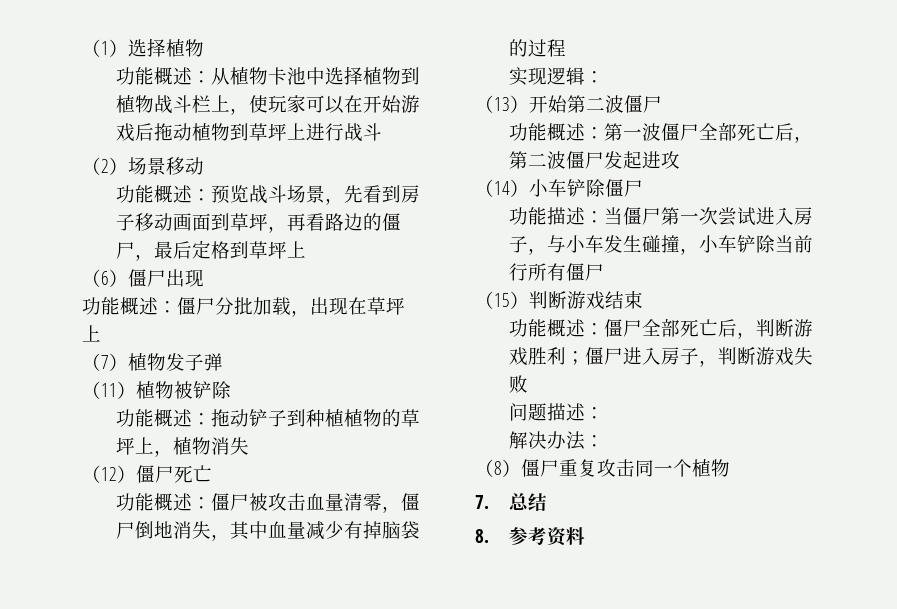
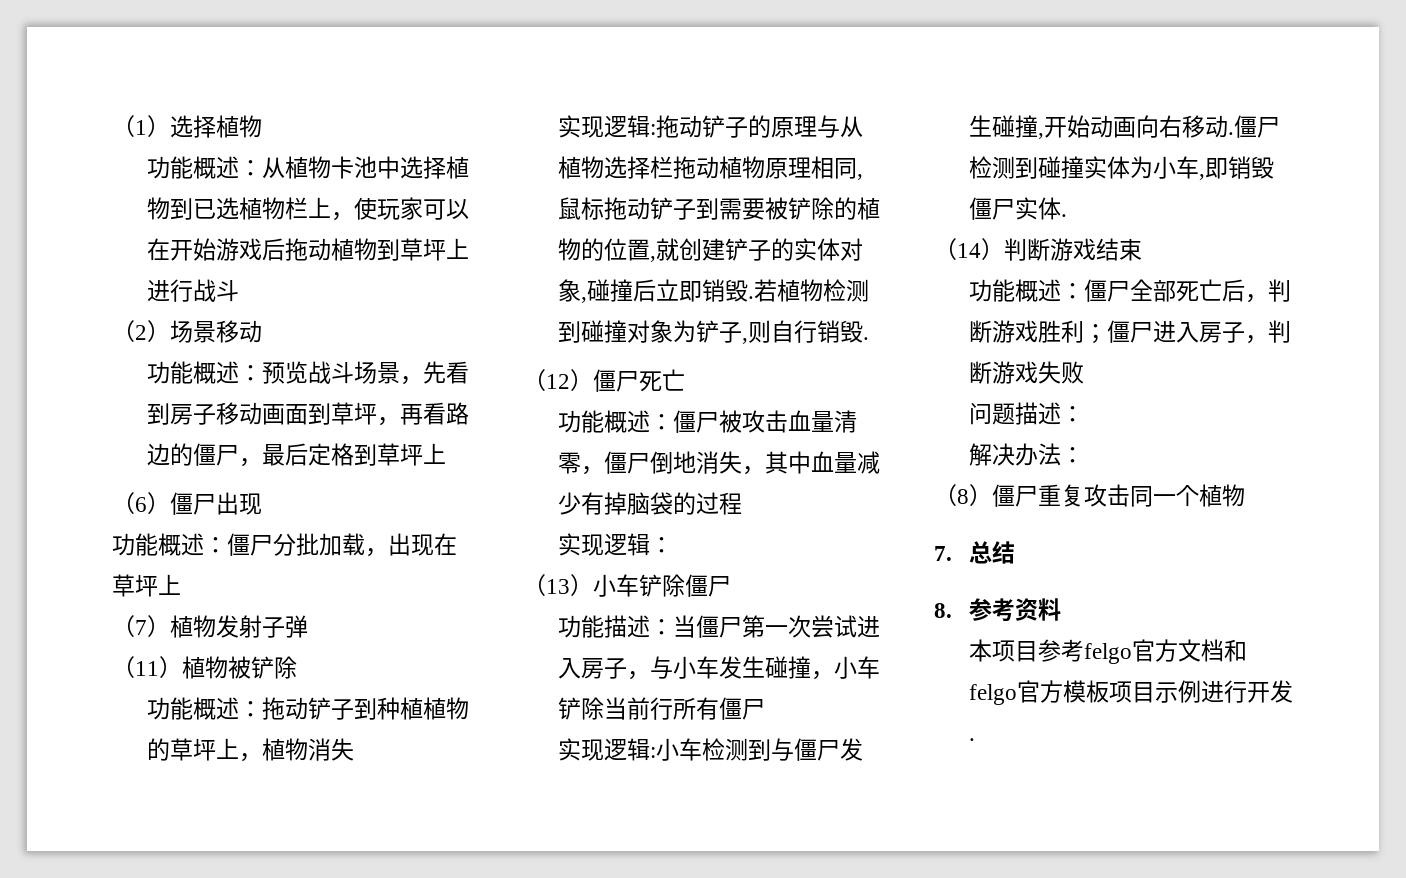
- 功能概述：从植物卡池中选择植物到植物战斗栏上，使玩家可以在开始游戏后拖动植物到草坪上进行战斗
+ 功能概述：从植物卡池中选择植物到已选植物栏上，使玩家可以在开始游戏后拖动植物到草坪上进行战斗
- （7）植物发子弹
+ （7）植物发射子弹
+ 实现逻辑:拖动铲子的原理与从植物选择栏拖动植物原理相同,鼠标拖动铲子到需要被铲除的植物的位置,就创建铲子的实体对象,碰撞后立即销毁.若植物检测到碰撞对象为铲子,则自行销毁.
- （13）开始第二波僵尸
- 功能概述：第一波僵尸全部死亡后，第二波僵尸发起进攻
- （14）小车铲除僵尸
+ （13）小车铲除僵尸
- （15）判断游戏结束
+ 实现逻辑:小车检测到与僵尸发生碰撞,开始动画向右移动.僵尸检测到碰撞实体为小车,即销毁僵尸实体.
+ （14）判断游戏结束
+ 本项目参考felgo官方文档和felgo官方模板项目示例进行开发.

